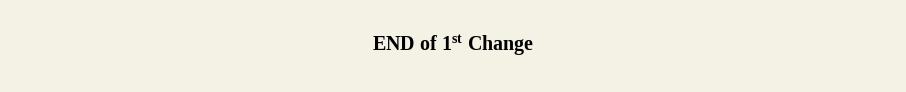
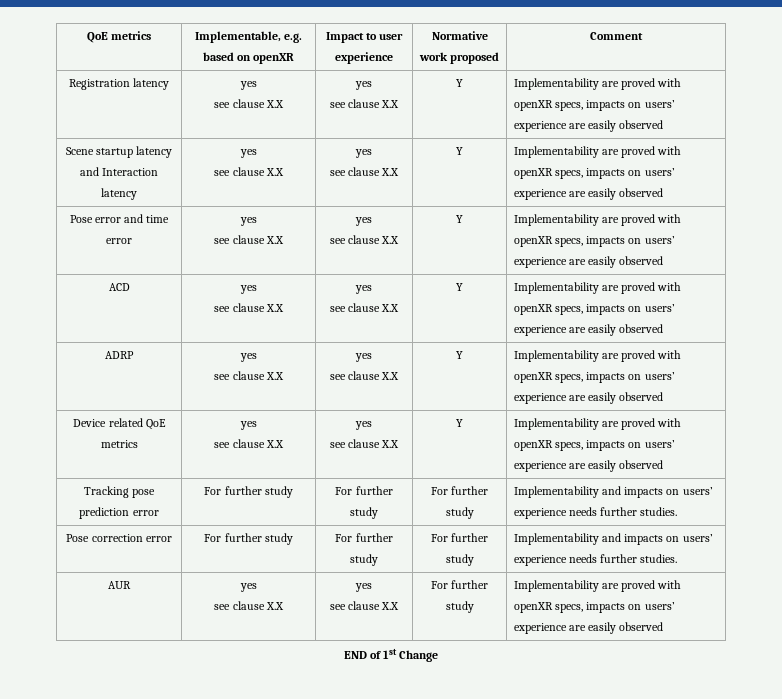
+ QoE metrics | Implementable, e.g. based on openXR | Impact to user experience | Normative work proposed | Comment
+ Registration latency | yes
+ see clause X.X | yes
+ see clause X.X | Y | Implementability are proved with openXR specs, impacts on users’ experience are easily observed
+ Scene startup latency and Interaction latency | yes
+ see clause X.X | yes
+ see clause X.X | Y | Implementability are proved with openXR specs, impacts on users’ experience are easily observed
+ Pose error and time error | yes
+ see clause X.X | yes
+ see clause X.X | Y | Implementability are proved with openXR specs, impacts on users’ experience are easily observed
+ ACD | yes
+ see clause X.X | yes
+ see clause X.X | Y | Implementability are proved with openXR specs, impacts on users’ experience are easily observed
+ ADRP | yes
+ see clause X.X | yes
+ see clause X.X | Y | Implementability are proved with openXR specs, impacts on users’ experience are easily observed
+ Device related QoE metrics | yes
+ see clause X.X | yes
+ see clause X.X | Y | Implementability are proved with openXR specs, impacts on users’ experience are easily observed
+ Tracking pose prediction error | For further study | For further study | For further study | Implementability and impacts on users’ experience needs further studies.
+ Pose correction error | For further study | For further study | For further study | Implementability and impacts on users’ experience needs further studies.
+ AUR | yes
+ see clause X.X | yes
+ see clause X.X | For further study | Implementability are proved with openXR specs, impacts on users’ experience are easily observed

